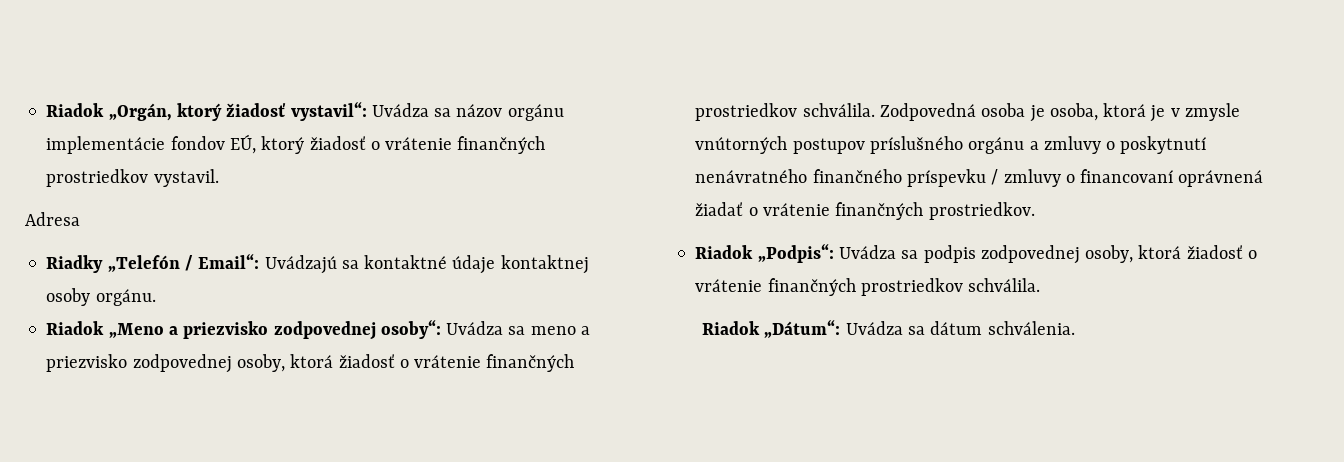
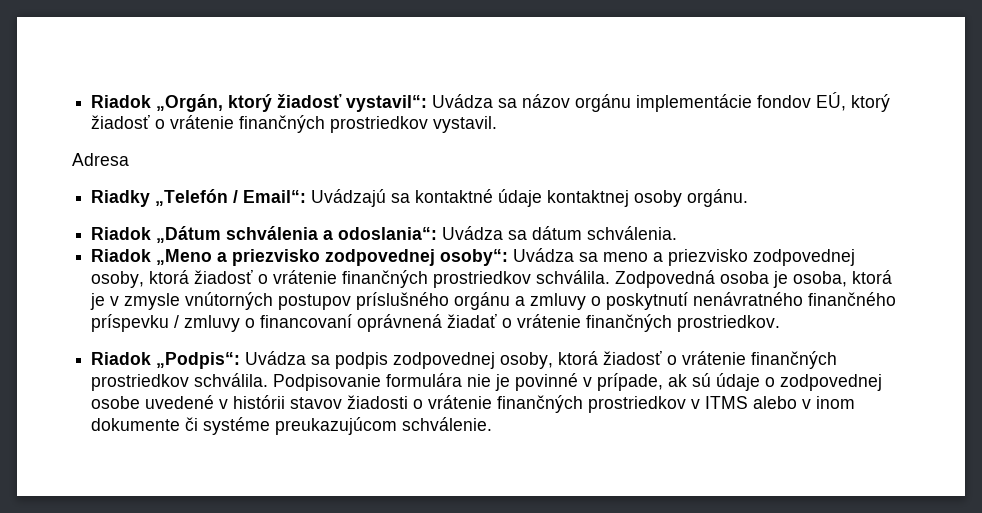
+ Riadok „Dátum schválenia a odoslania“: Uvádza sa dátum schválenia.
- Riadok „Podpis“: Uvádza sa podpis zodpovednej osoby, ktorá žiadosť o vrátenie finančných prostriedkov schválila.
- Riadok „Dátum“: Uvádza sa dátum schválenia.
+ Riadok „Podpis“: Uvádza sa podpis zodpovednej osoby, ktorá žiadosť o vrátenie finančných prostriedkov schválila. Podpisovanie formulára nie je povinné v prípade, ak sú údaje o zodpovednej osobe uvedené v histórii stavov žiadosti o vrátenie finančných prostriedkov v ITMS alebo v inom dokumente či systéme preukazujúcom schválenie.

